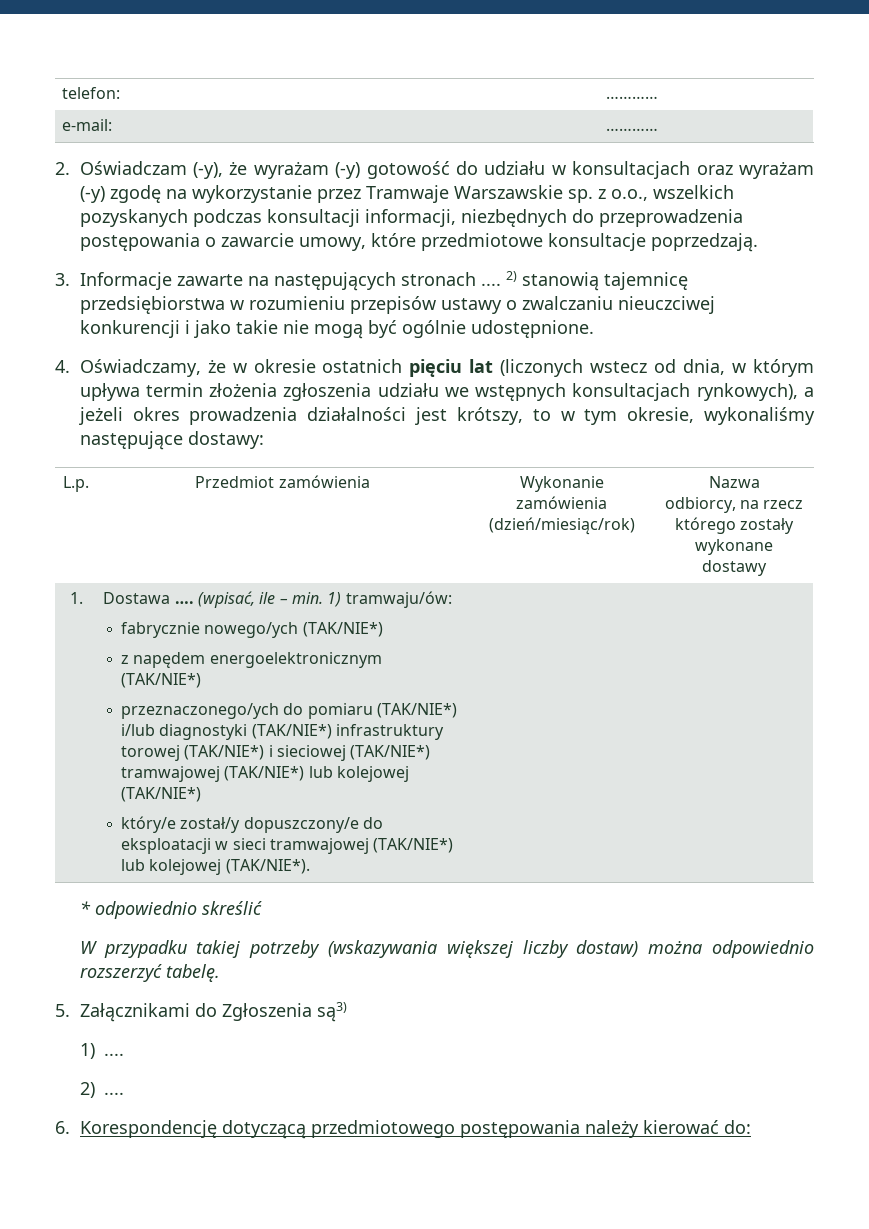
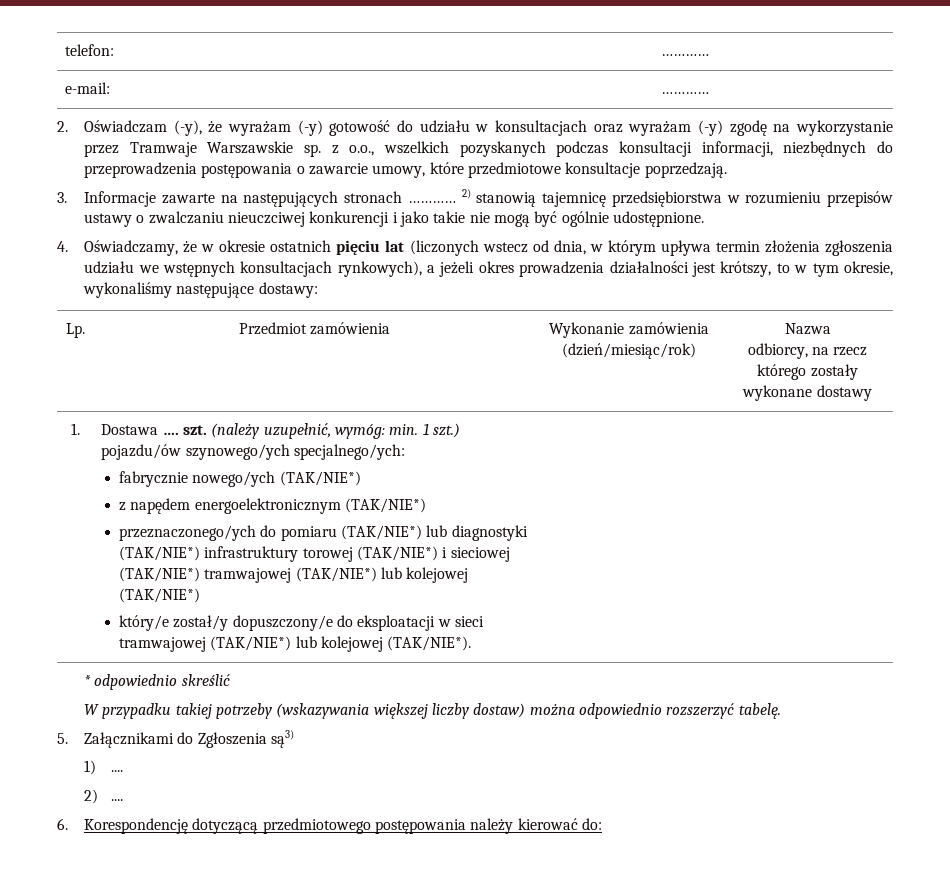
- 3. Informacje zawarte na następujących stronach ....
+ 3. Informacje zawarte na następujących stronach …………
- L.p. | Przedmiot zamówienia | Wykonanie zamówienia (dzień/miesiąc/rok) | Nazwa
+ Lp. | Przedmiot zamówienia | Wykonanie zamówienia (dzień/miesiąc/rok) | Nazwa
- Dostawa …. (wpisać, ile – min. 1) tramwaju/ów:
+ Dostawa …. szt. (należy uzupełnić, wymóg: min. 1 szt.) pojazdu/ów szynowego/ych specjalnego/ych:
- przeznaczonego/ych do pomiaru (TAK/NIE*) i/lub diagnostyki (TAK/NIE*) infrastruktury torowej (TAK/NIE*) i sieciowej (TAK/NIE*) tramwajowej (TAK/NIE*) lub kolejowej (TAK/NIE*)
+ przeznaczonego/ych do pomiaru (TAK/NIE*) lub diagnostyki (TAK/NIE*) infrastruktury torowej (TAK/NIE*) i sieciowej (TAK/NIE*) tramwajowej (TAK/NIE*) lub kolejowej (TAK/NIE*)

